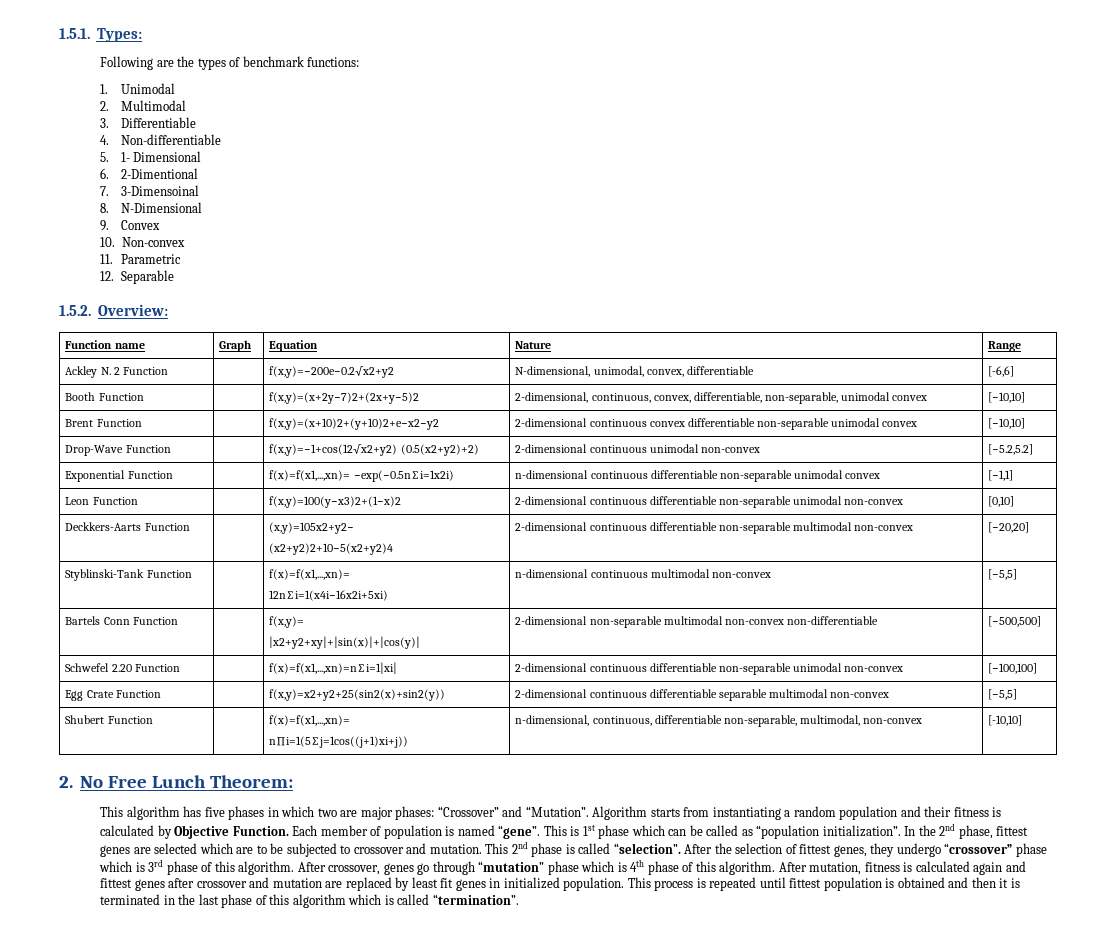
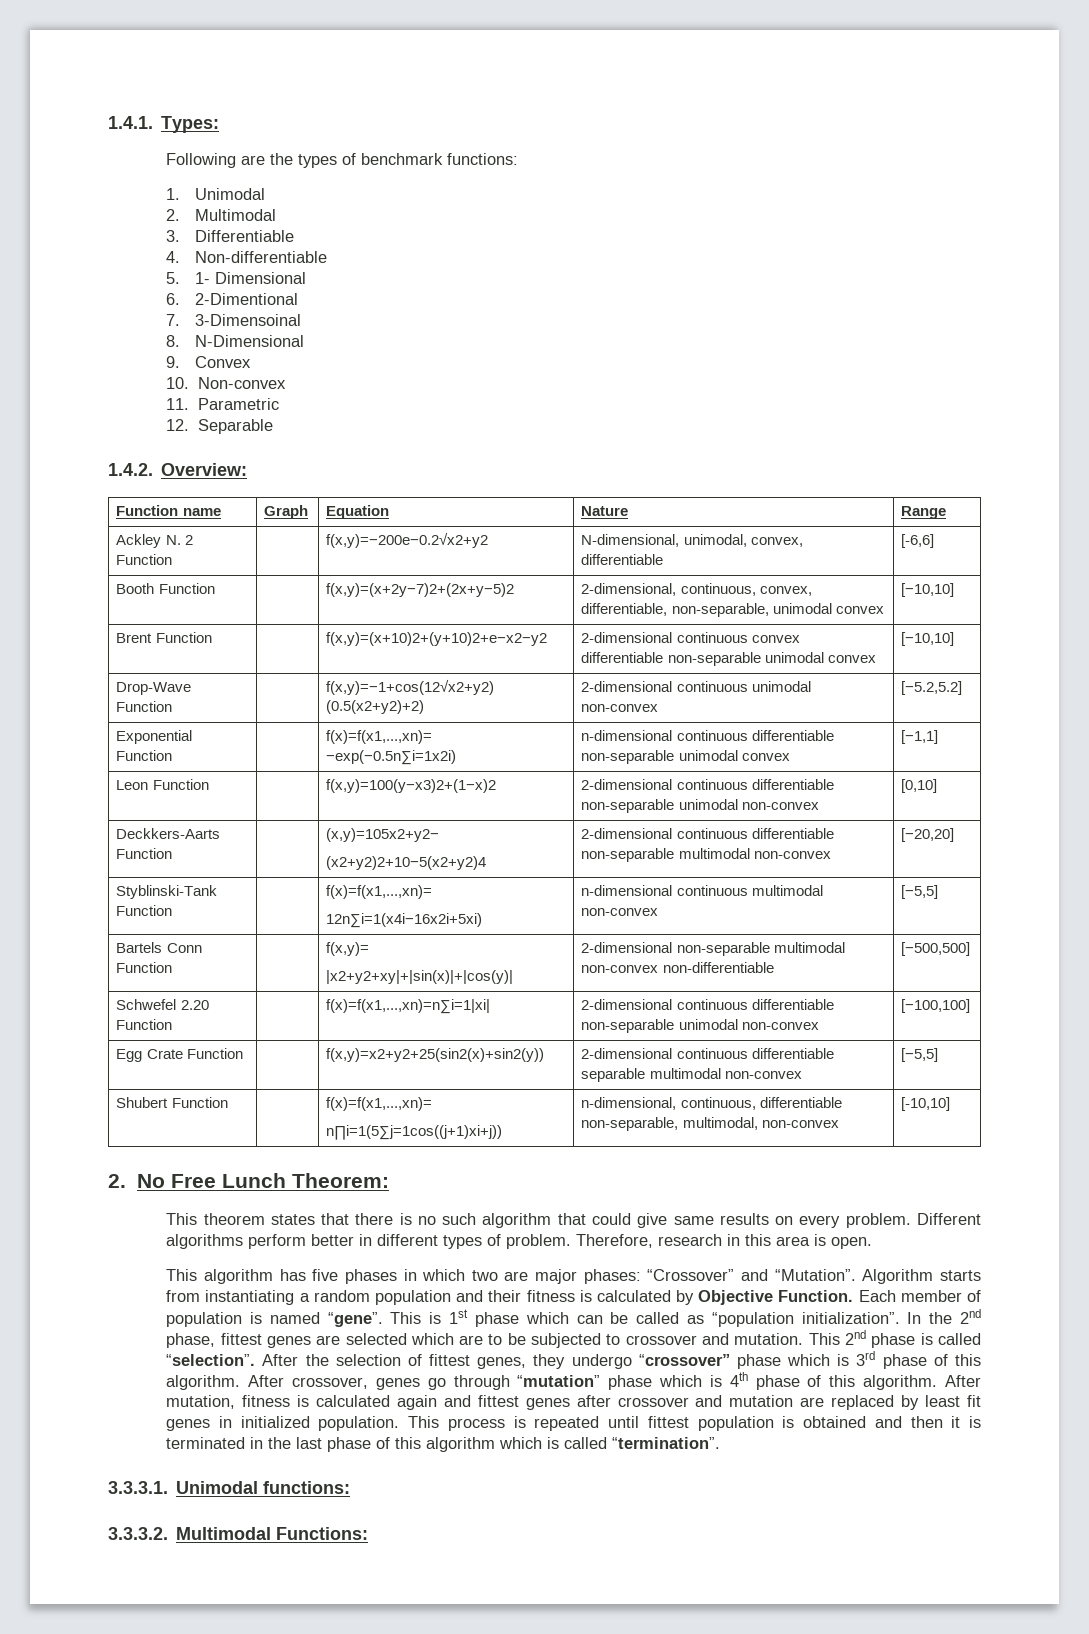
- 1.5.1. Types:
+ 1.4.1. Types:
- 1.5.2. Overview:
+ 1.4.2. Overview:
+ This theorem states that there is no such algorithm that could give same results on every problem. Different algorithms perform better in different types of problem. Therefore, research in this area is open.
+ 3.3.3.1. Unimodal functions:
+ 3.3.3.2. Multimodal Functions:

